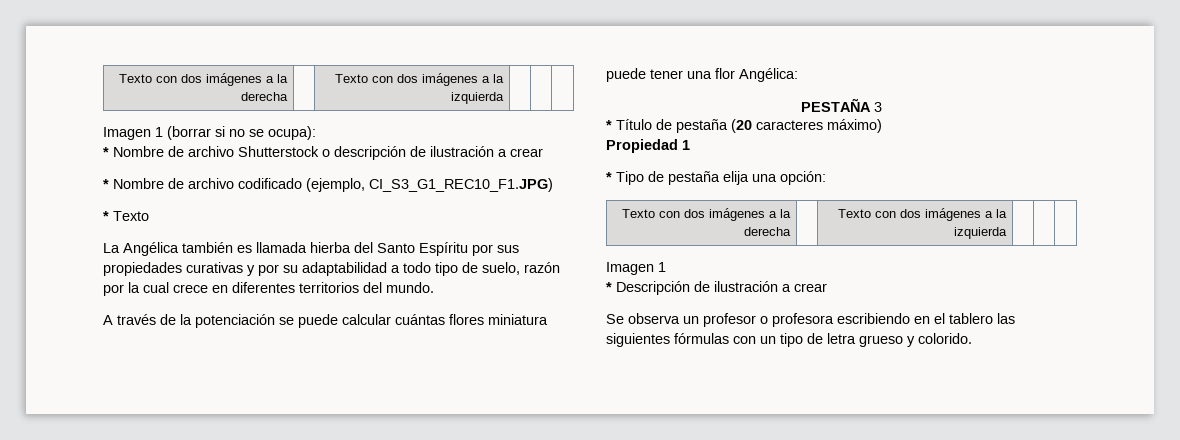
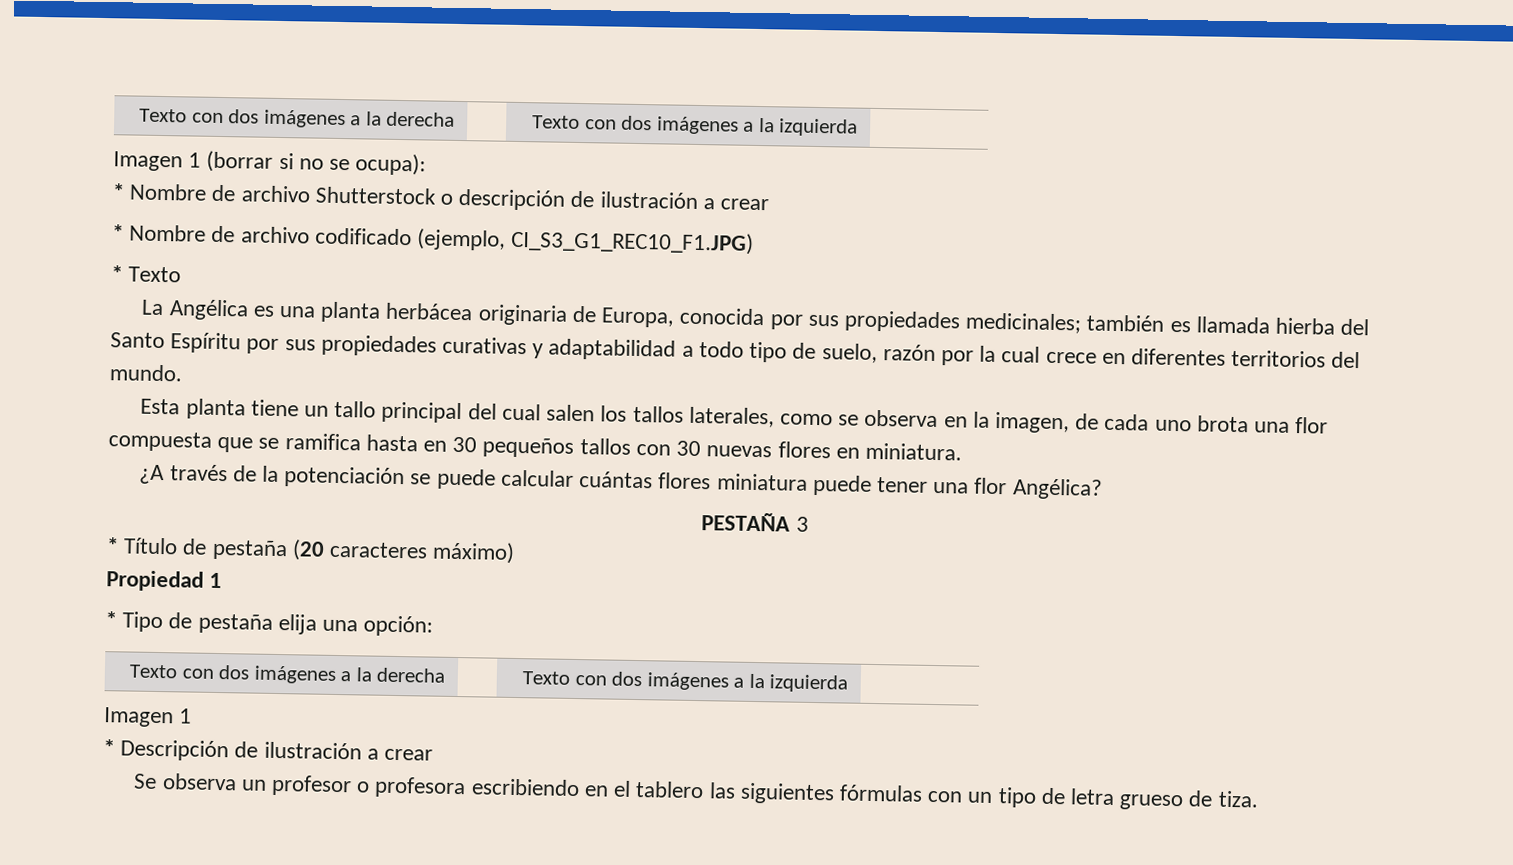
- La Angélica también es llamada hierba del Santo Espíritu por sus propiedades curativas y por su adaptabilidad a todo tipo de suelo, razón por la cual crece en diferentes territorios del mundo.
+ La Angélica es una planta herbácea originaria de Europa, conocida por sus propiedades medicinales; también es llamada hierba del Santo Espíritu por sus propiedades curativas y adaptabilidad a todo tipo de suelo, razón por la cual crece en diferentes territorios del mundo.
- A través de la potenciación se puede calcular cuántas flores miniatura puede tener una flor Angélica:
+ Esta planta tiene un tallo principal del cual salen los tallos laterales, como se observa en la imagen, de cada uno brota una flor compuesta que se ramifica hasta en 30 pequeños tallos con 30 nuevas flores en miniatura.
+ ¿A través de la potenciación se puede calcular cuántas flores miniatura puede tener una flor Angélica?
- Se observa un profesor o profesora escribiendo en el tablero las siguientes fórmulas con un tipo de letra grueso y colorido.
+ Se observa un profesor o profesora escribiendo en el tablero las siguientes fórmulas con un tipo de letra grueso de tiza.

